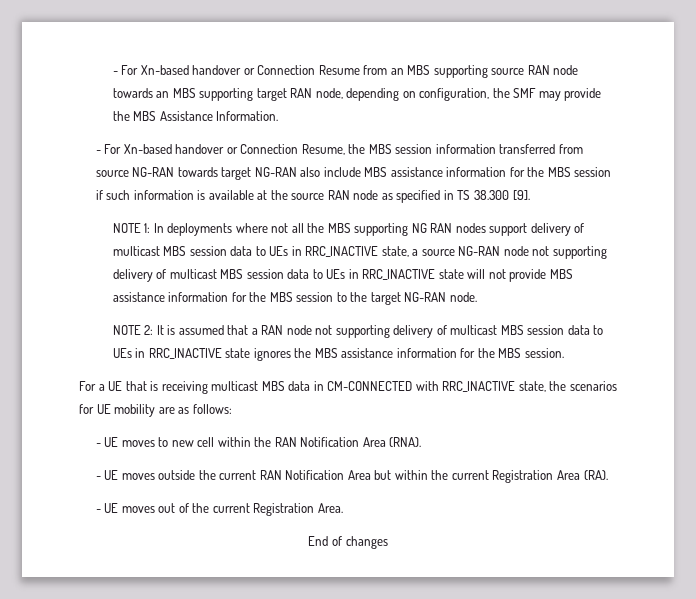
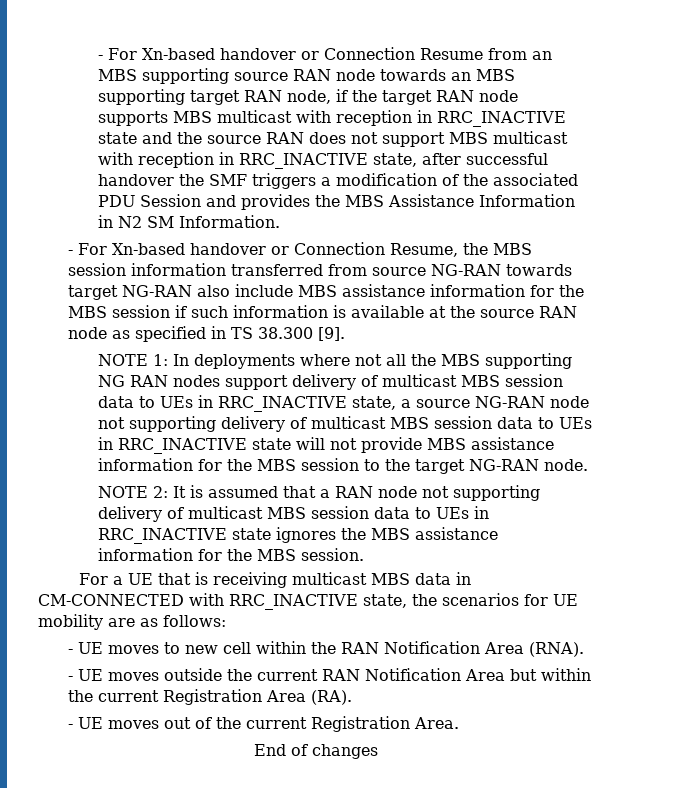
- - For Xn-based handover or Connection Resume from an MBS supporting source RAN node towards an MBS supporting target RAN node, depending on configuration, the SMF may provide the MBS Assistance Information.
+ - For Xn-based handover or Connection Resume from an MBS supporting source RAN node towards an MBS supporting target RAN node, if the target RAN node supports MBS multicast with reception in RRC_INACTIVE state and the source RAN does not support MBS multicast with reception in RRC_INACTIVE state, after successful handover the SMF triggers a modification of the associated PDU Session and provides the MBS Assistance Information in N2 SM Information.

